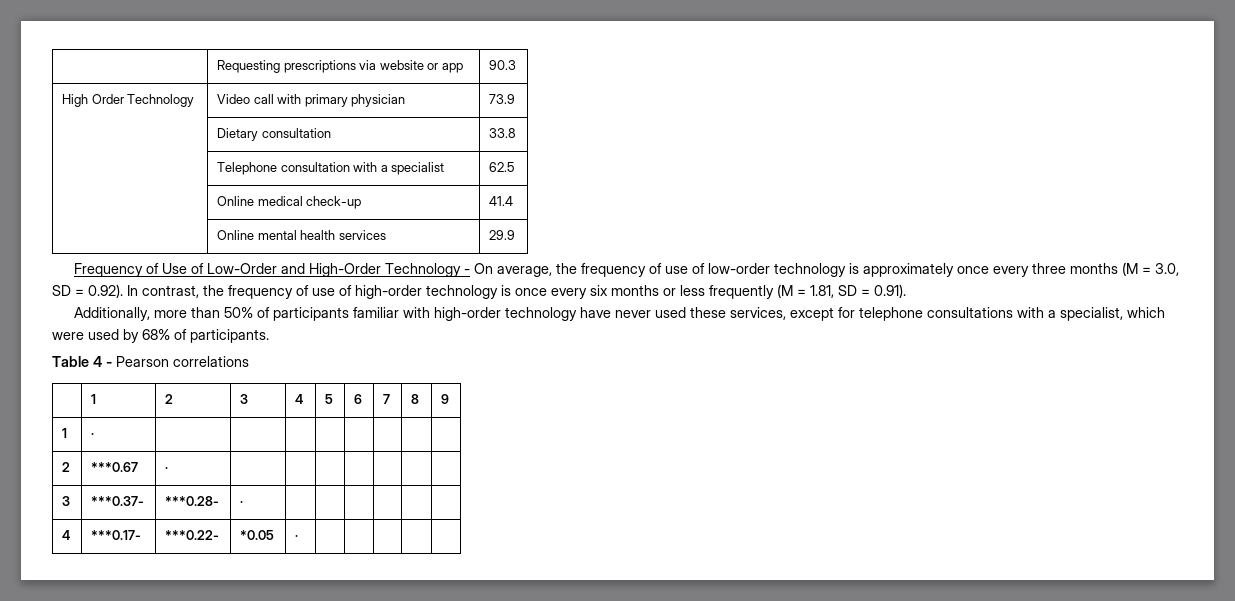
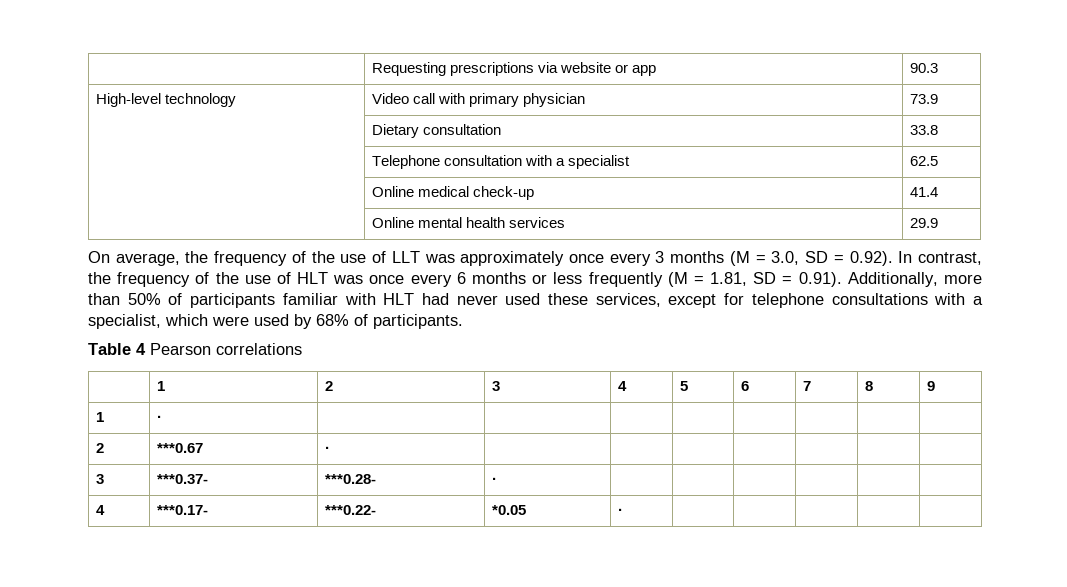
- High Order Technology | Video call with primary physician | 73.9
+ High-level technology | Video call with primary physician | 73.9
- Frequency of Use of Low-Order and High-Order Technology - On average, the frequency of use of low-order technology is approximately once every three months (M = 3.0, SD = 0.92). In contrast, the frequency of use of high-order technology is once every six months or less frequently (M = 1.81, SD = 0.91).
- Additionally, more than 50% of participants familiar with high-order technology have never used these services, except for telephone consultations with a specialist, which were used by 68% of participants.
+ On average, the frequency of the use of LLT was approximately once every 3 months (M = 3.0, SD = 0.92). In contrast, the frequency of the use of HLT was once every 6 months or less frequently (M = 1.81, SD = 0.91). Additionally, more than 50% of participants familiar with HLT had never used these services, except for telephone consultations with a specialist, which were used by 68% of participants.
- Table 4 - Pearson correlations
+ Table 4 Pearson correlations

